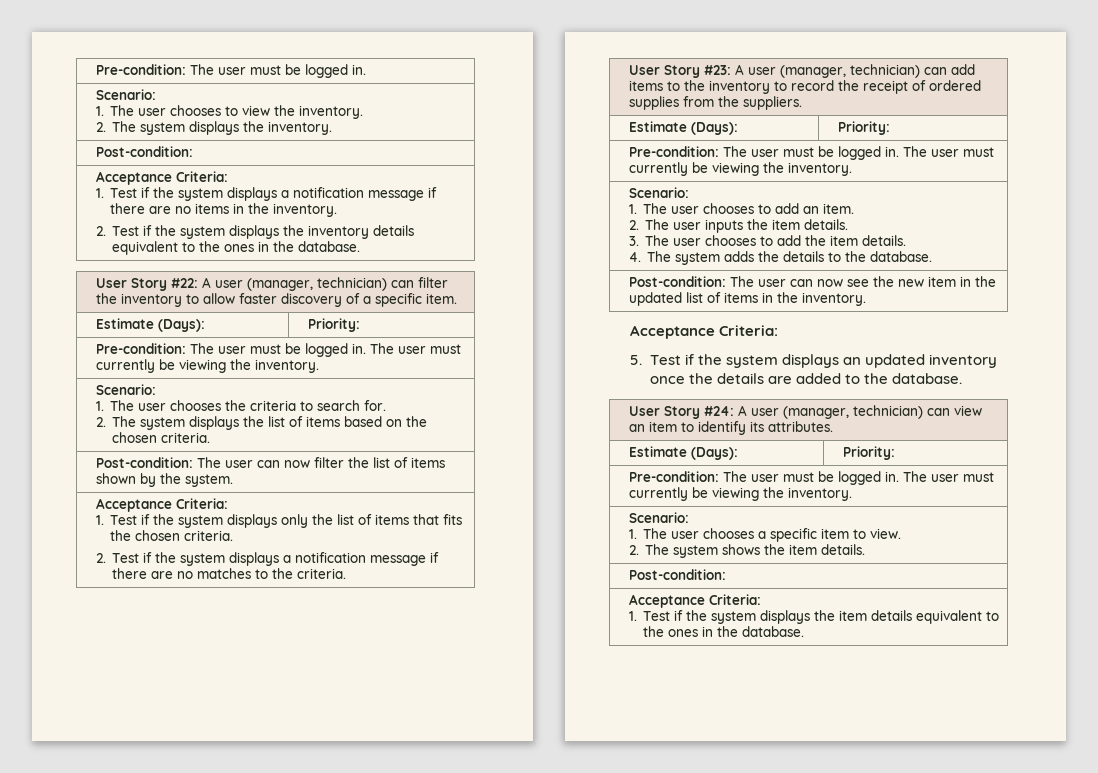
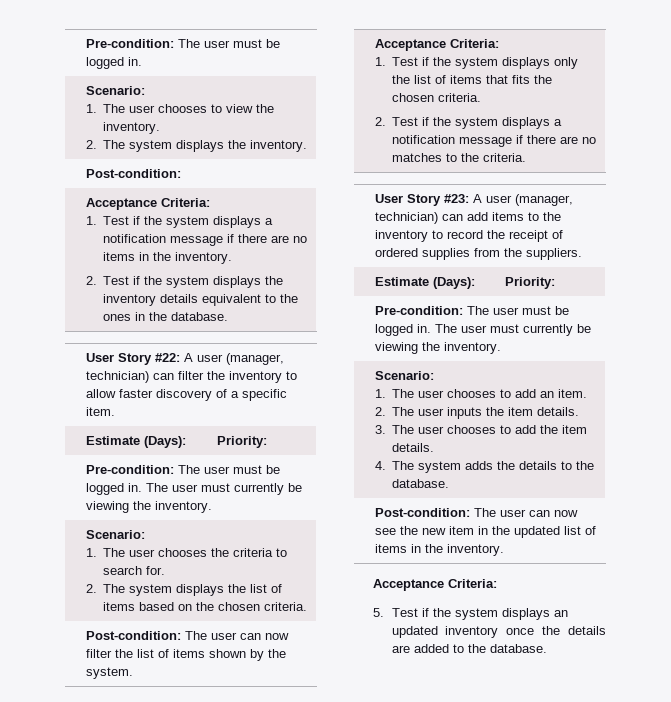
- User Story #24: A user (manager, technician) can view an item to identify its attributes.
- Estimate (Days): | Priority:
- Pre-condition: The user must be logged in. The user must currently be viewing the inventory.
- Scenario:
- 1. The user chooses a specific item to view.
- 2. The system shows the item details.
- Post-condition:
- Acceptance Criteria:
- 1. Test if the system displays the item details equivalent to the ones in the database.

